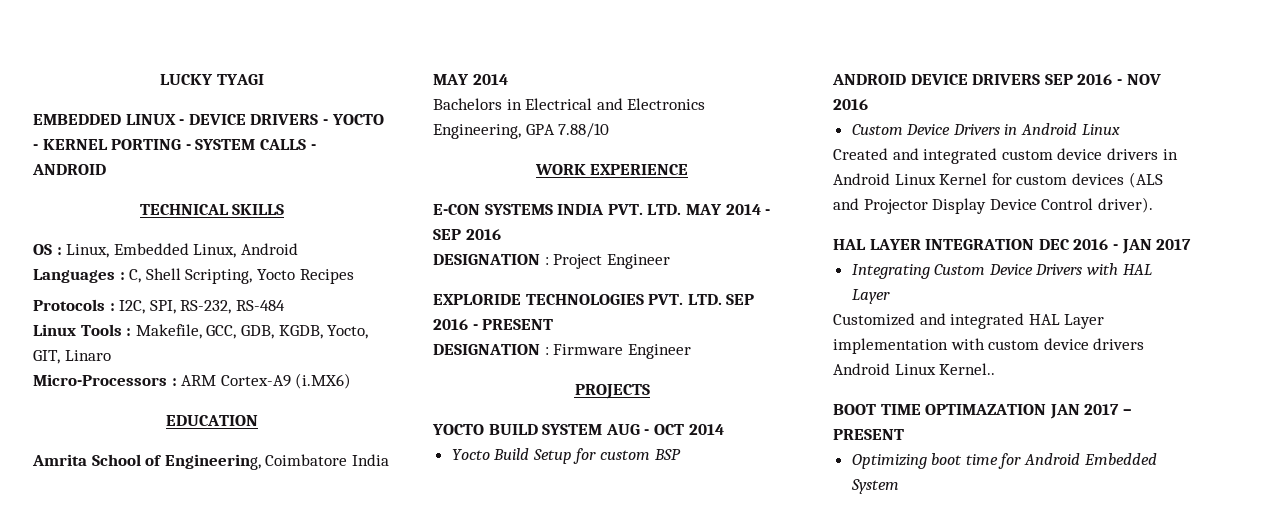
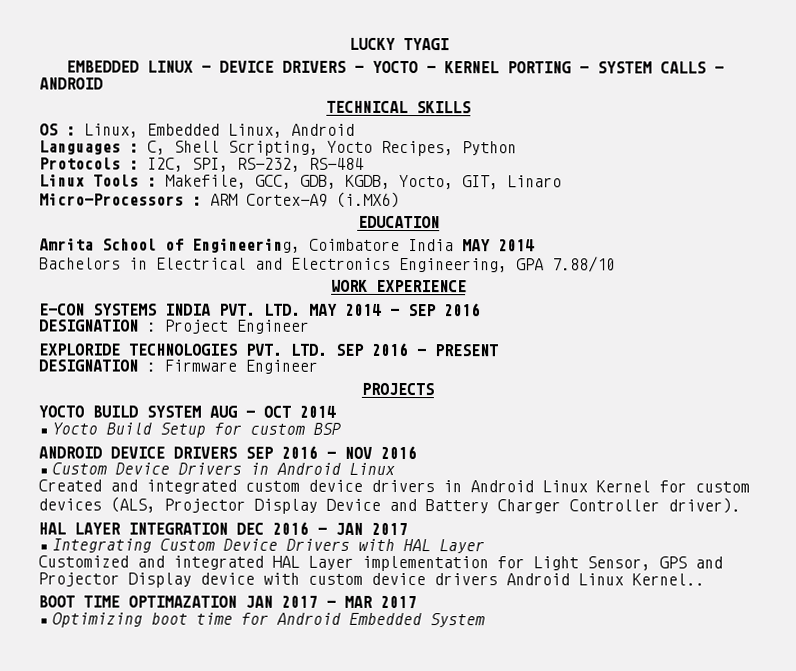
- Languages : C, Shell Scripting, Yocto Recipes
+ Languages : C, Shell Scripting, Yocto Recipes, Python
- Created and integrated custom device drivers in Android Linux Kernel for custom devices (ALS and Projector Display Device Control driver).
+ Created and integrated custom device drivers in Android Linux Kernel for custom devices (ALS, Projector Display Device and Battery Charger Controller driver).
- Customized and integrated HAL Layer implementation with custom device drivers Android Linux Kernel..
+ Customized and integrated HAL Layer implementation for Light Sensor, GPS and Projector Display device with custom device drivers Android Linux Kernel..
- BOOT TIME OPTIMAZATION JAN 2017 – PRESENT
+ BOOT TIME OPTIMAZATION JAN 2017 – MAR 2017

